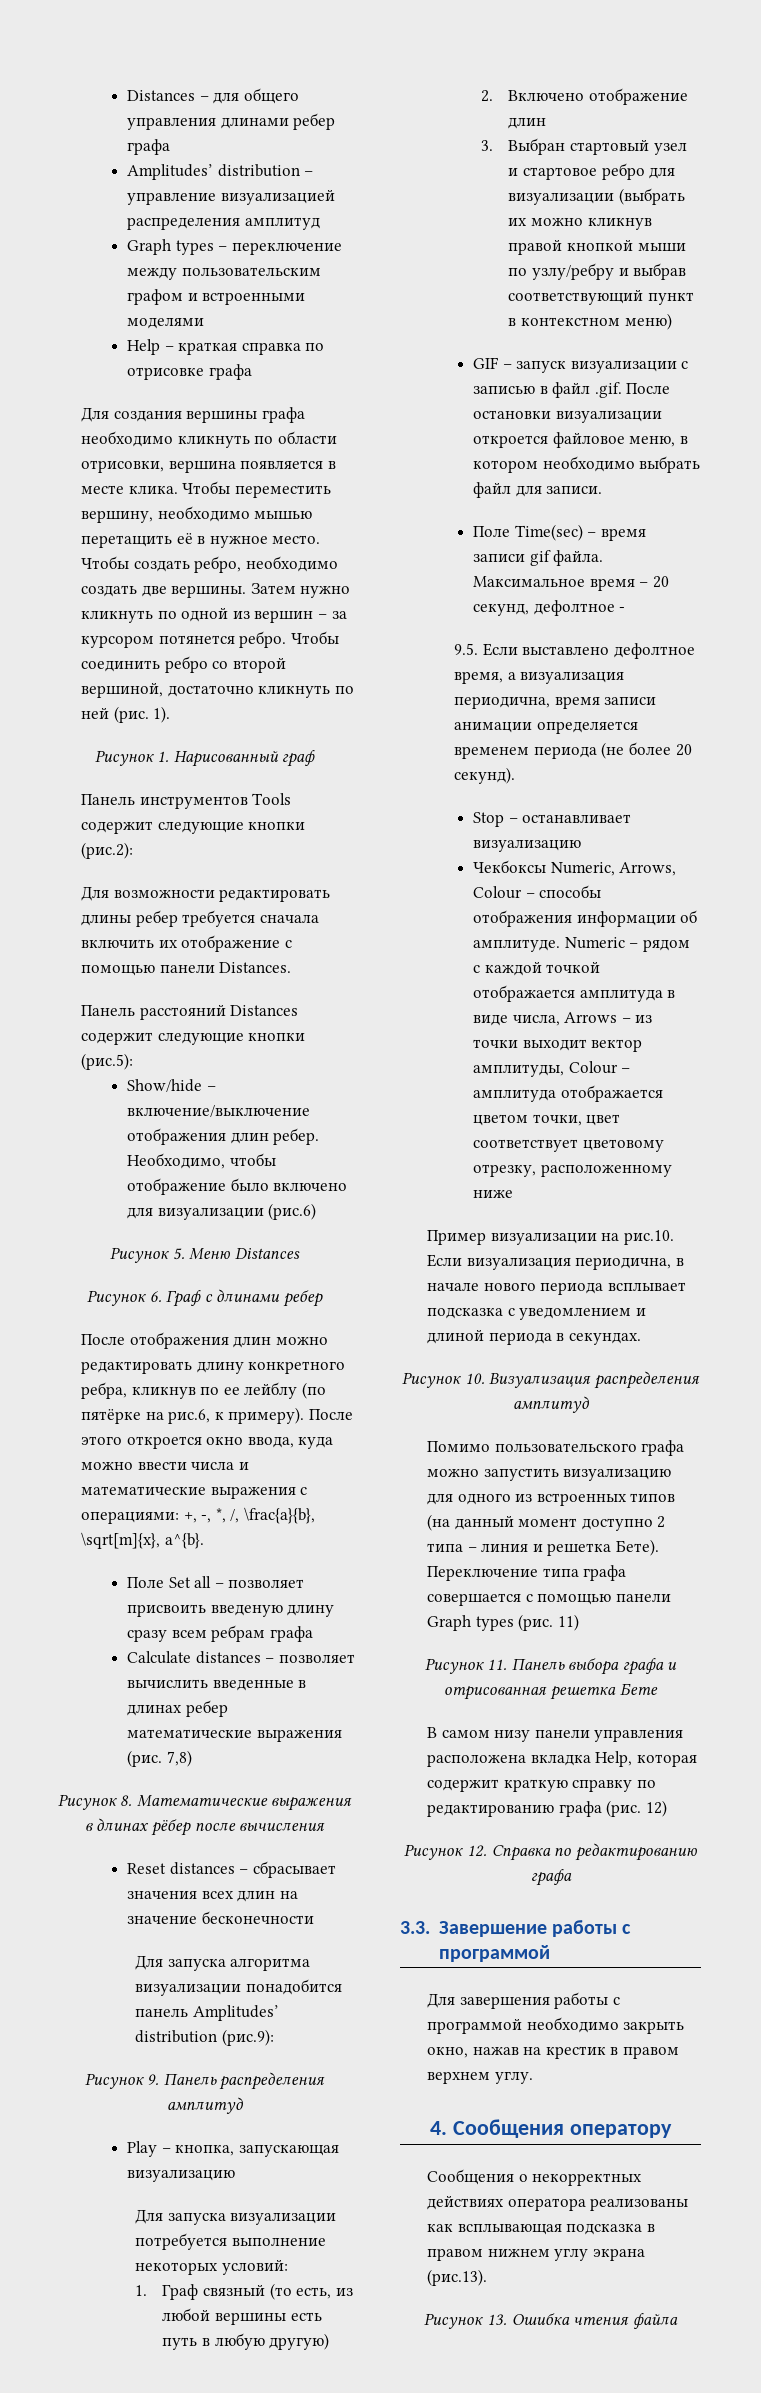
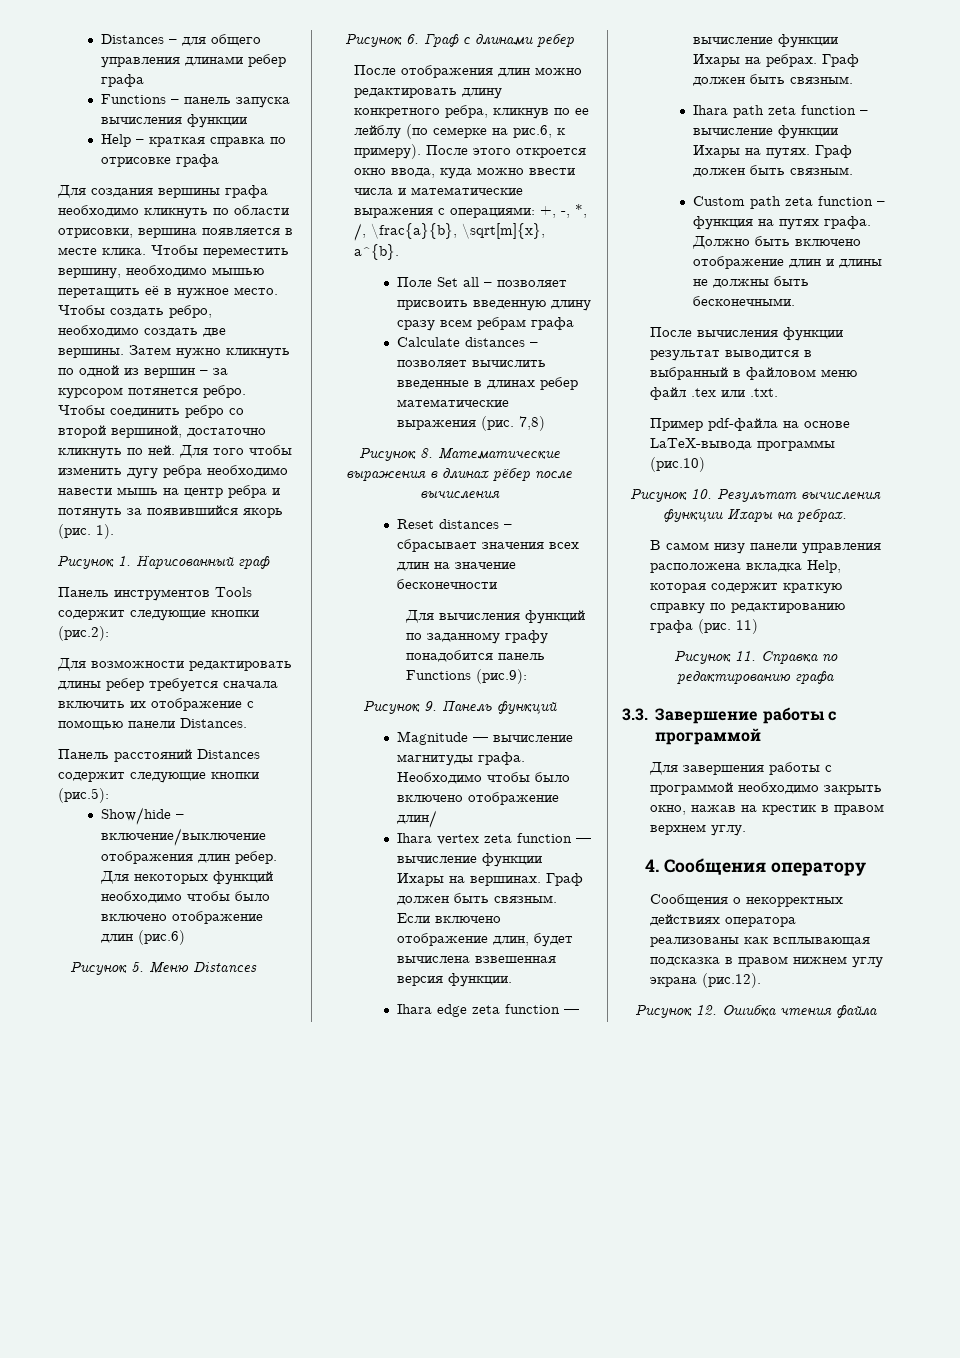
- Amplitudes’ distribution – управление визуализацией распределения амплитуд
- Graph types – переключение между пользовательским графом и встроенными моделями
+ Functions – панель запуска вычисления функции
- Чтобы соединить ребро со второй вершиной, достаточно кликнуть по ней (рис.
+ Чтобы соединить ребро со второй вершиной, достаточно кликнуть по ней. Для того чтобы изменить дугу ребра необходимо навести мышь на центр ребра и потянуть за появившийся якорь (рис.
- Необходимо, чтобы отображение было включено для визуализации (рис.6)
+ Для некоторых функций необходимо чтобы было включено отображение длин (рис.6)
- После отображения длин можно редактировать длину конкретного ребра, кликнув по ее лейблу (по пятёрке на рис.6, к примеру).
+ После отображения длин можно редактировать длину конкретного ребра, кликнув по ее лейблу (по семерке на рис.6, к примеру).
- Поле Set all – позволяет присвоить введеную длину сразу всем ребрам графа
+ Поле Set all – позволяет присвоить введенную длину сразу всем ребрам графа
- Для запуска алгоритма визуализации понадобится панель Amplitudes’ distribution (рис.9):
- Рисунок 9. Панель распределения амплитуд
- Play – кнопка, запускающая визуализацию
- Для запуска визуализации потребуется выполнение некоторых условий:
- 1. Граф связный (то есть, из любой вершины есть путь в любую другую)
- 2. Включено отображение длин
- 3. Выбран стартовый узел и стартовое ребро для визуализации (выбрать их можно кликнув правой кнопкой мыши по узлу/ребру и выбрав соответствующий пункт в контекстном меню)
- GIF – запуск визуализации с записью в файл .gif. После остановки визуализации откроется файловое меню, в котором необходимо выбрать файл для записи.
- Поле Time(sec) – время записи gif файла. Максимальное время – 20 секунд, дефолтное -
- 9.5. Если выставлено дефолтное время, а визуализация периодична, время записи анимации определяется временем периода (не более 20 секунд).
- Stop – останавливает визуализацию
- Чекбоксы Numeric, Arrows, Colour – способы отображения информации об амплитуде. Numeric – рядом с каждой точкой отображается амплитуда в виде числа, Arrows – из точки выходит вектор амплитуды, Colour – амплитуда отображается цветом точки, цвет соответствует цветовому отрезку, расположенному ниже
- Пример визуализации на рис.10. Если визуализация периодична, в начале нового периода всплывает подсказка с уведомлением и длиной периода в секундах.
- Рисунок 10. Визуализация распределения амплитуд
- Помимо пользовательского графа можно запустить визуализацию для одного из встроенных типов (на данный момент доступно 2 типа – линия и решетка Бете). Переключение типа графа совершается с помощью панели Graph types (рис. 11)
- Рисунок 11. Панель выбора графа и отрисованная решетка Бете
+ Для вычисления функций по заданному графу понадобится панель Functions (рис.9):
+ Рисунок 9. Панель функций
+ Magnitude — вычисление магнитуды графа. Необходимо чтобы было включено отображение длин/
+ Ihara vertex zeta function — вычисление функции Ихары на вершинах. Граф должен быть связным. Если включено отображение длин, будет вычислена взвешенная версия функции.
+ Ihara edge zeta function — вычисление функции Ихары на ребрах. Граф должен быть связным.
+ Ihara path zeta function – вычисление функции Ихары на путях. Граф должен быть связным.
+ Custom path zeta function – функция на путях графа. Должно быть включено отображение длин и длины не должны быть бесконечными.
+ После вычисления функции результат выводится в выбранный в файловом меню файл .tex или .txt.
+ Пример pdf-файла на основе LaTeX-вывода программы (рис.10)
+ Рисунок 10. Результат вычисления функции Ихары на ребрах.
- 12)
- Рисунок 12. Справка по редактированию графа
+ 11)
+ Рисунок 11. Справка по редактированию графа
- Сообщения о некорректных действиях оператора реализованы как всплывающая подсказка в правом нижнем углу экрана (рис.13).
- Рисунок 13. Ошибка чтения файла
+ Сообщения о некорректных действиях оператора реализованы как всплывающая подсказка в правом нижнем углу экрана (рис.12).
+ Рисунок 12. Ошибка чтения файла

